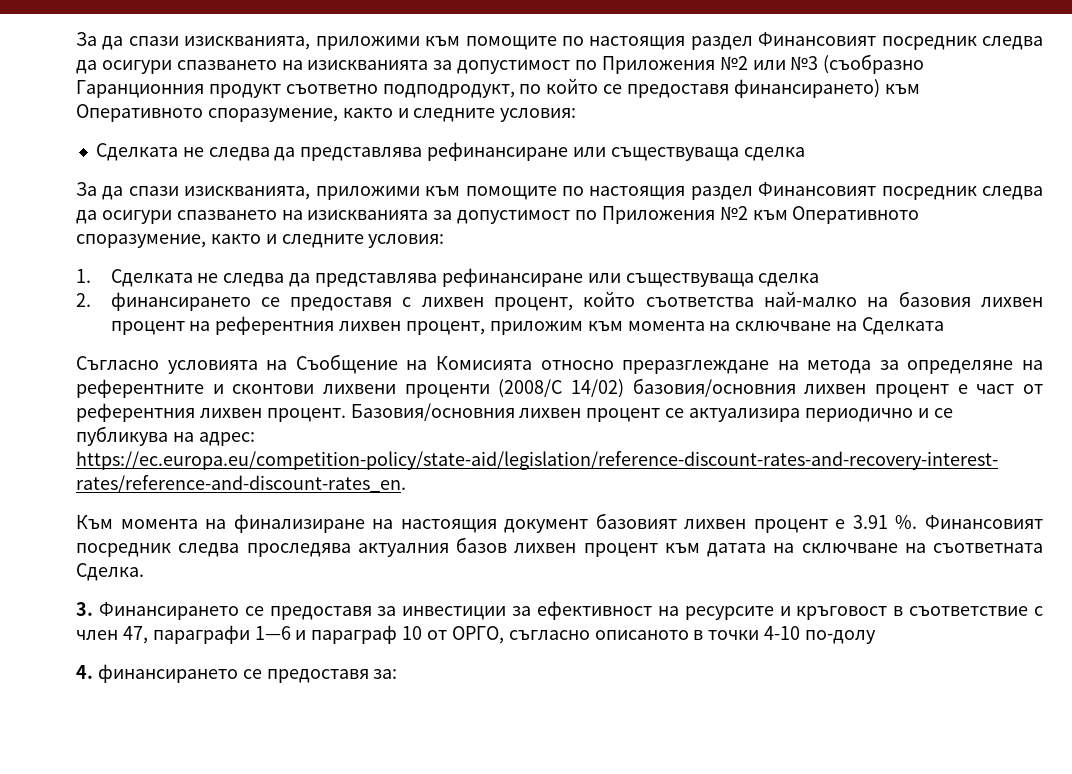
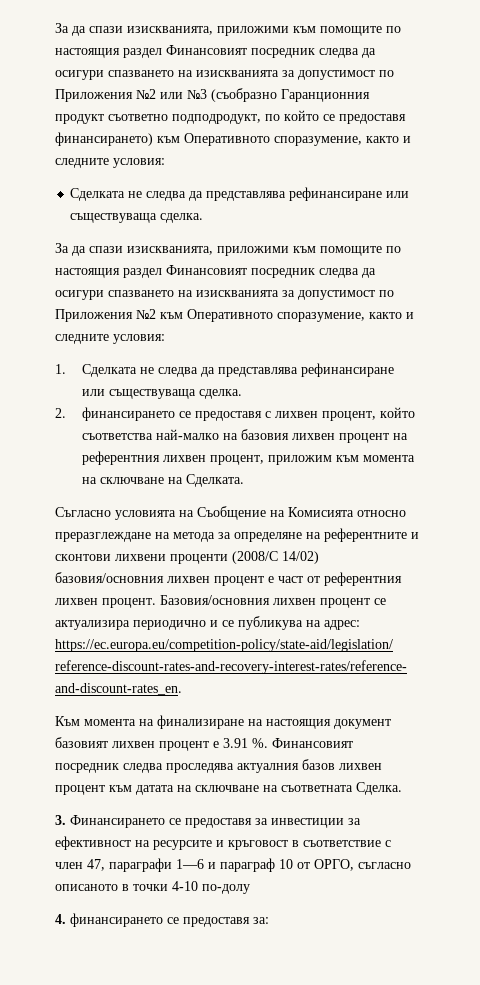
  За да спази изискванията, приложими към помощите по настоящия раздел Финансовият посредник следва да осигури спазването на изискванията за допустимост по Приложения №2 или №3 (съобразно Гаранционния продукт съответно подподродукт, по който се предоставя финансирането) към Оперативното споразумение, както и следните условия:
- Сделката не следва да представлява рефинансиране или съществуваща сделка
+ Сделката не следва да представлява рефинансиране или съществуваща сделка.
- 1. Сделката не следва да представлява рефинансиране или съществуваща сделка
+ 1. Сделката не следва да представлява рефинансиране или съществуваща сделка.
- 2. финансирането се предоставя с лихвен процент, който съответства най-малко на базовия лихвен процент на референтния лихвен процент, приложим към момента на сключване на Сделката
+ 2. финансирането се предоставя с лихвен процент, който съответства най-малко на базовия лихвен процент на референтния лихвен процент, приложим към момента на сключване на Сделката.

